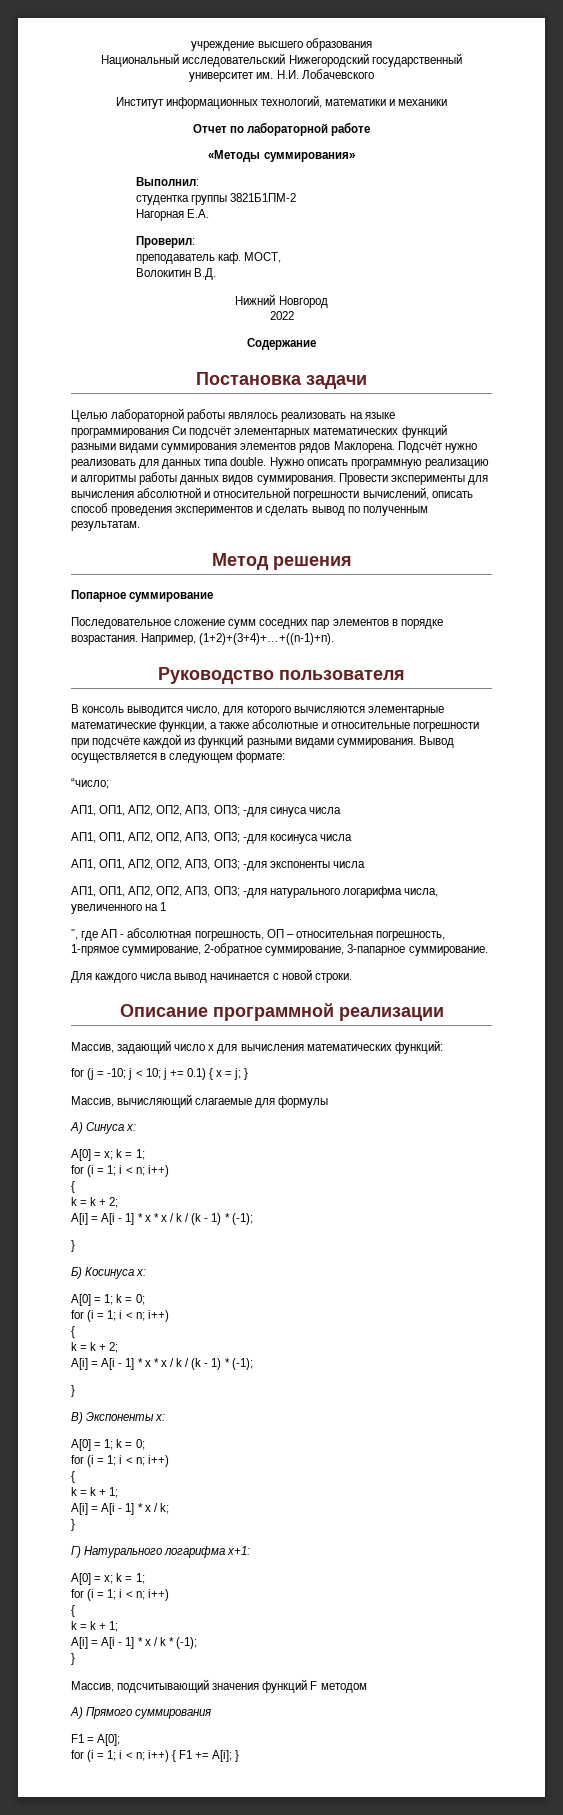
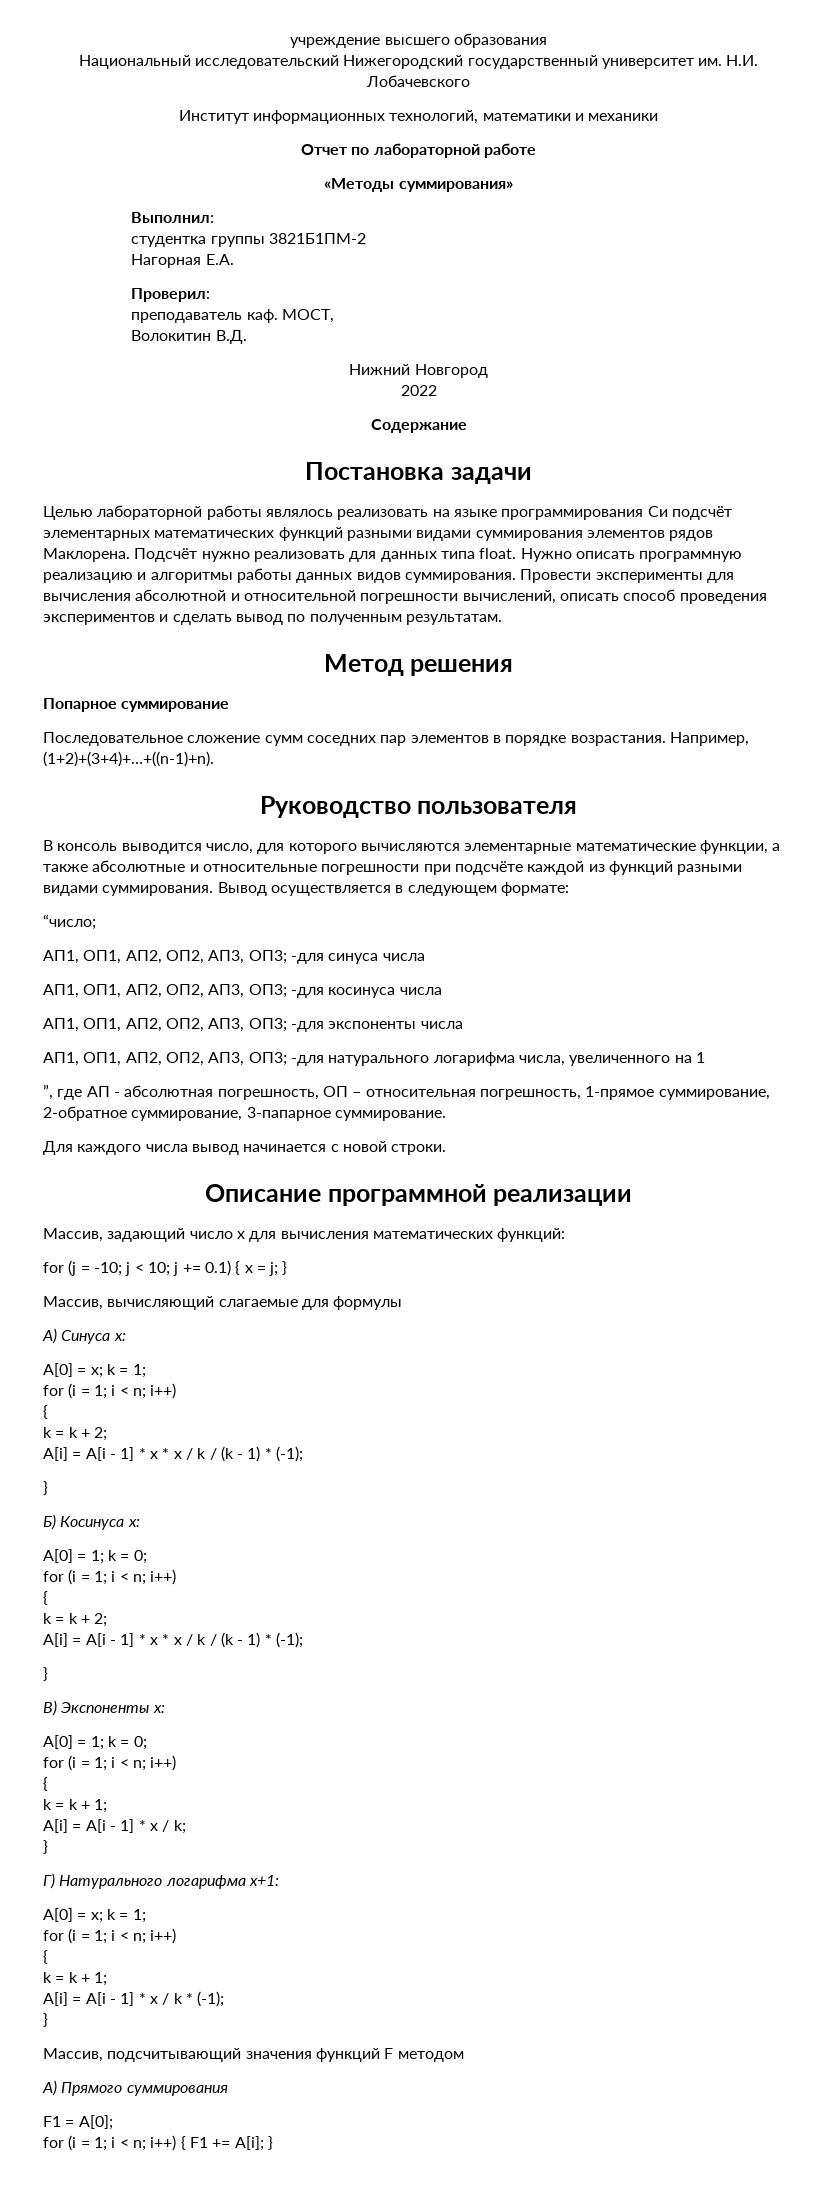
- Подсчёт нужно реализовать для данных типа double.
+ Подсчёт нужно реализовать для данных типа float.

